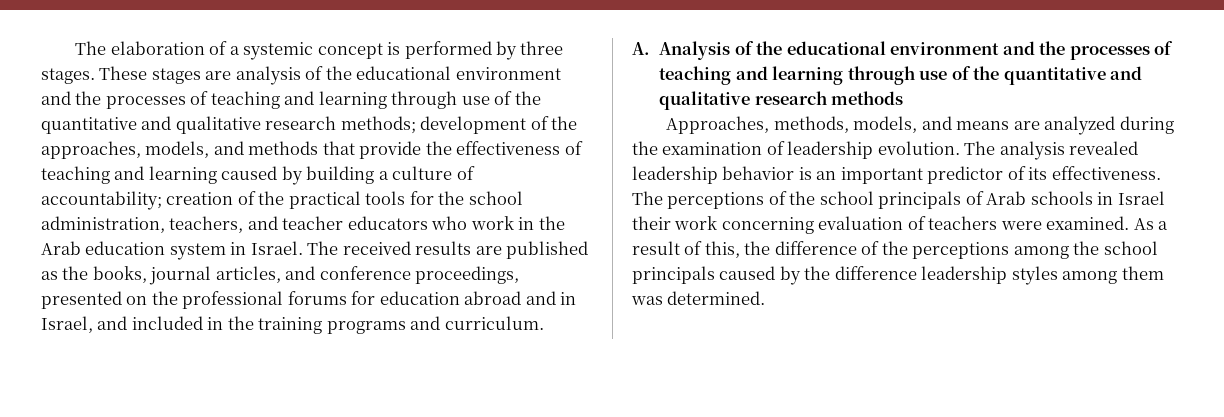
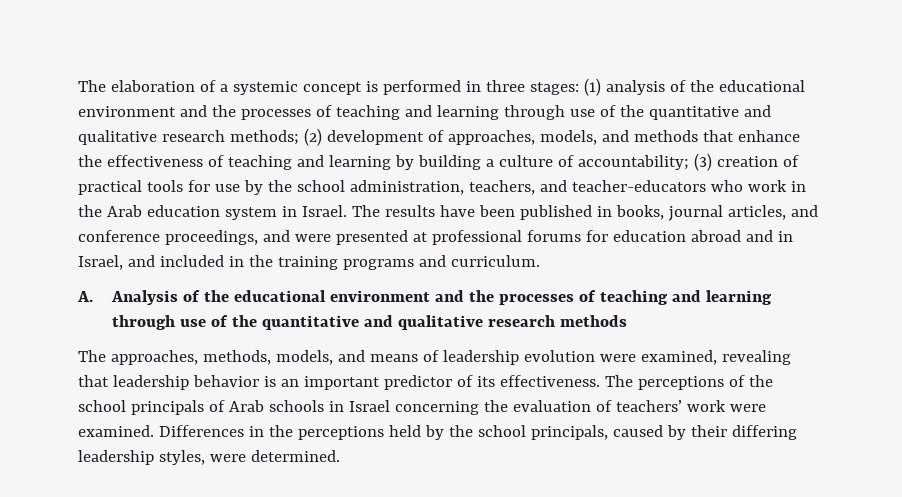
- The elaboration of a systemic concept is performed by three stages. These stages are analysis of the educational environment and the processes of teaching and learning through use of the quantitative and qualitative research methods;
+ The elaboration of a systemic concept is performed in three stages: (1) analysis of the educational environment and the processes of teaching and learning through use of the quantitative and qualitative research methods;
- development of the approaches, models, and methods that provide the effectiveness of teaching and learning caused by building a culture of accountability;
+ (2) development of approaches, models, and methods that enhance the effectiveness of teaching and learning by building a culture of accountability;
- creation of the practical tools for the school administration, teachers, and teacher educators who work in the Arab education system in Israel.
+ (3) creation of practical tools for use by the school administration, teachers, and teacher-educators who work in the Arab education system in Israel.
- The received results are published as the books, journal articles, and conference proceedings, presented on the professional forums for education abroad and in Israel, and included in the training programs and curriculum.
+ The results have been published in books, journal articles, and conference proceedings, and were presented at professional forums for education abroad and in Israel, and included in the training programs and curriculum.
- Approaches, methods, models, and means are analyzed during the examination of leadership evolution. The analysis revealed leadership behavior is an important predictor of its effectiveness.
+ The approaches, methods, models, and means of leadership evolution were examined, revealing that leadership behavior is an important predictor of its effectiveness.
- The perceptions of the school principals of Arab schools in Israel their work concerning evaluation of teachers were examined. As a result of this, the difference of the perceptions among the school principals caused by the difference leadership styles among them was determined.
+ The perceptions of the school principals of Arab schools in Israel concerning the evaluation of teachers’ work were examined. Differences in the perceptions held by the school principals, caused by their differing leadership styles, were determined.

